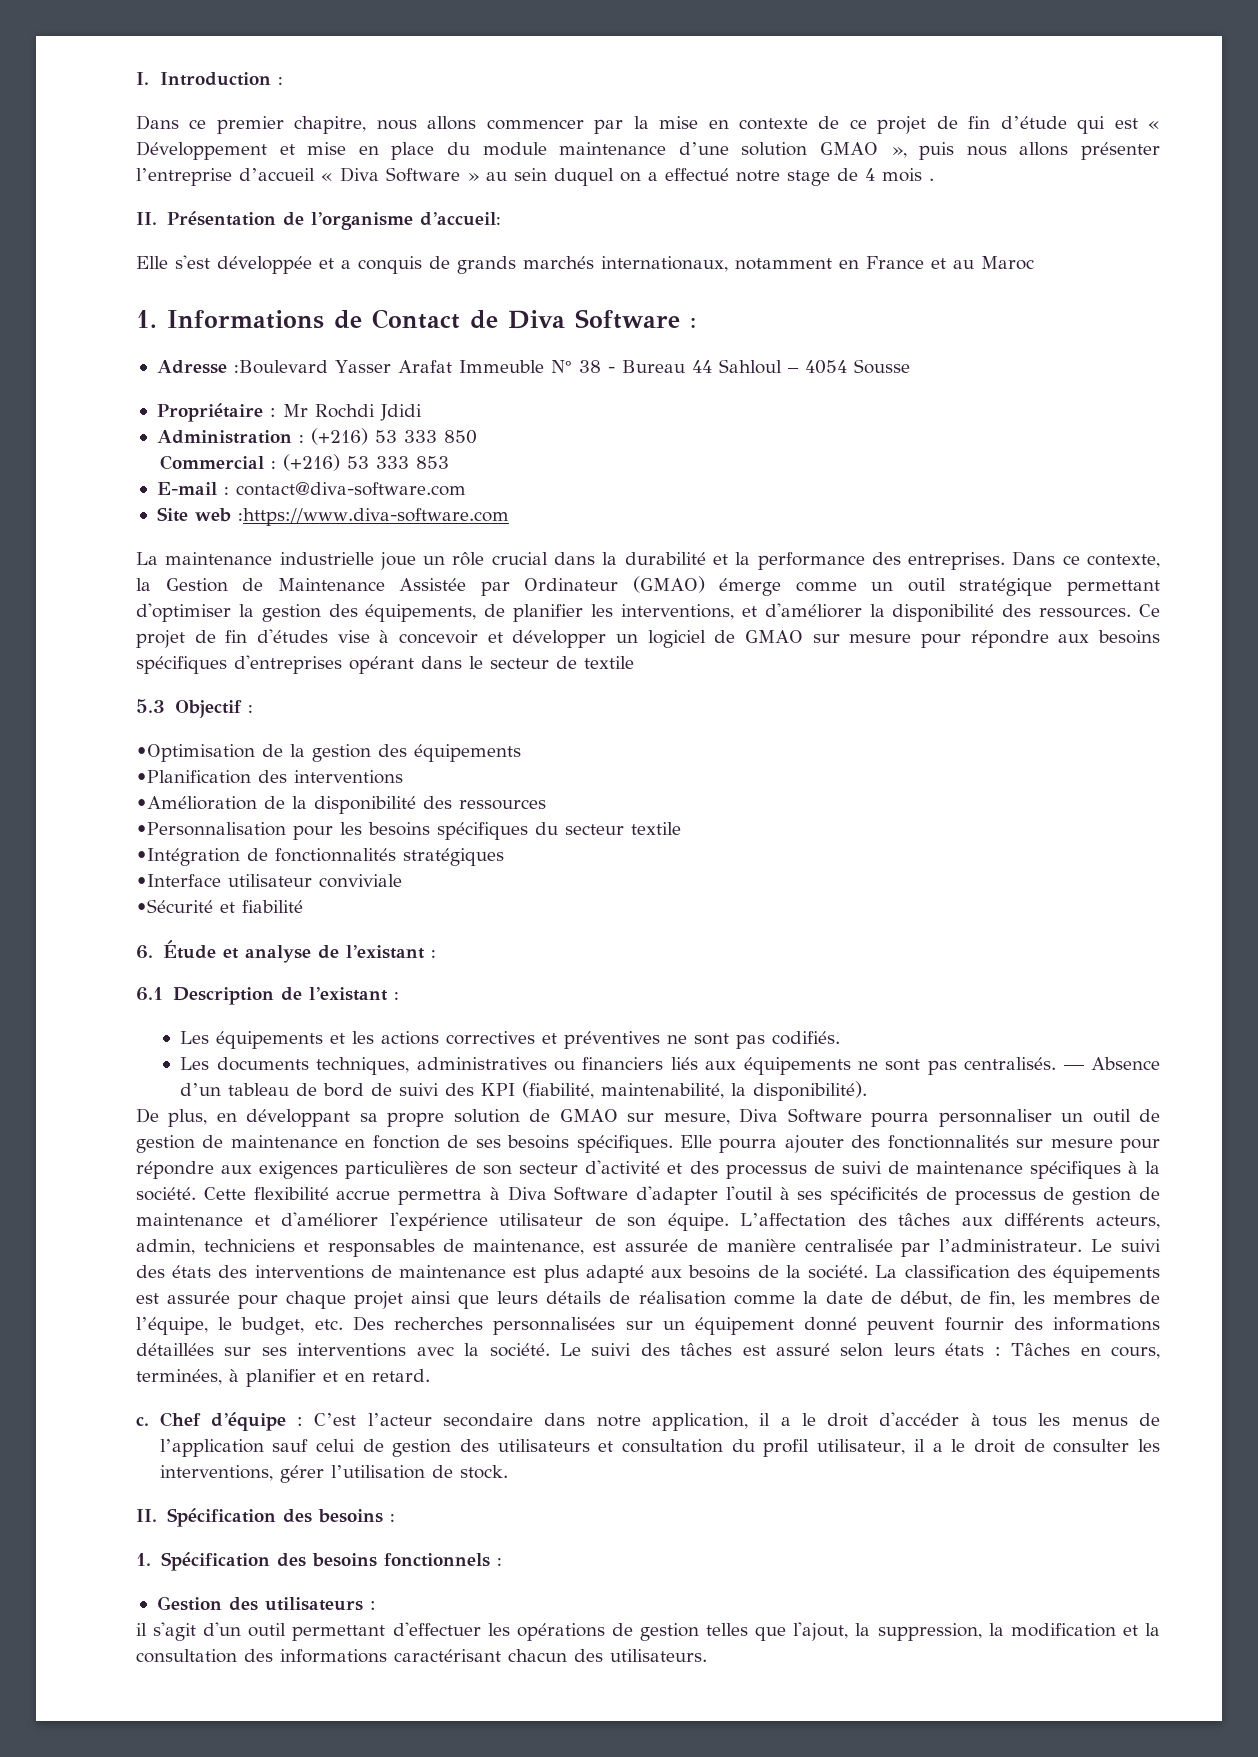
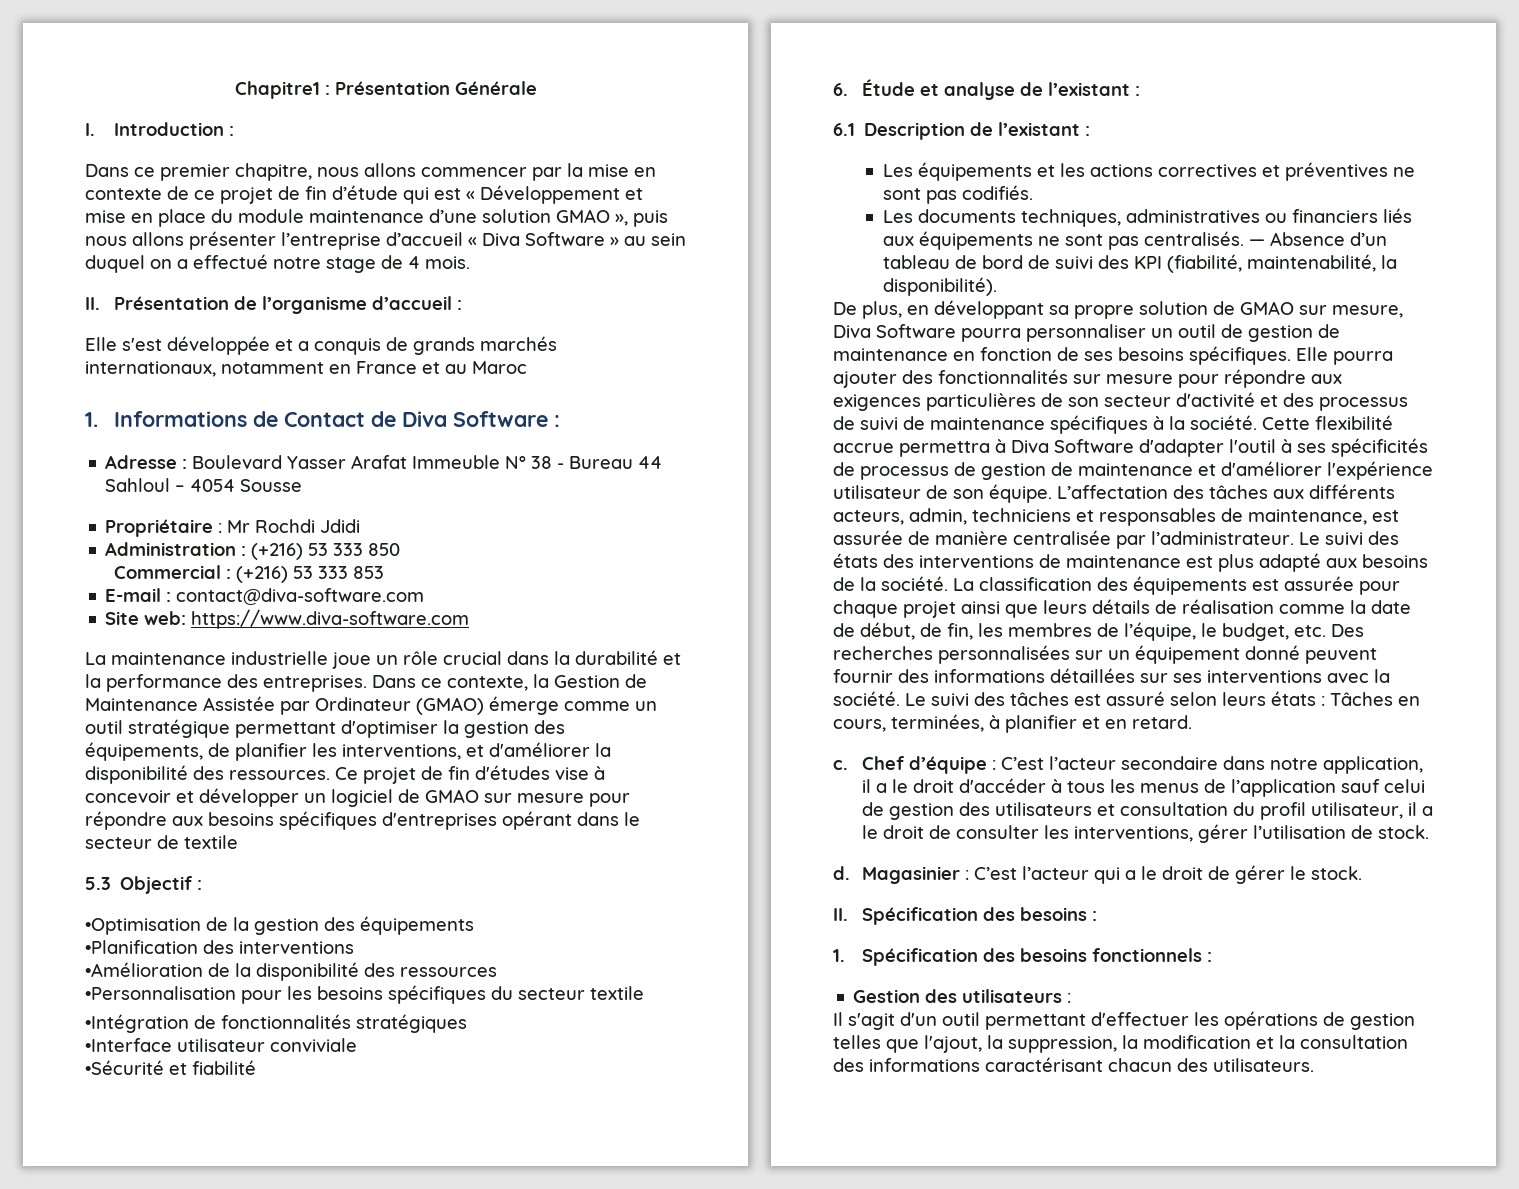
+ Chapitre1 : Présentation Générale
- Dans ce premier chapitre, nous allons commencer par la mise en contexte de ce projet de fin d’étude qui est « Développement et mise en place du module maintenance d’une solution GMAO », puis nous allons présenter l’entreprise d’accueil « Diva Software » au sein duquel on a effectué notre stage de 4 mois .
+ Dans ce premier chapitre, nous allons commencer par la mise en contexte de ce projet de fin d’étude qui est « Développement et mise en place du module maintenance d’une solution GMAO », puis nous allons présenter l’entreprise d’accueil « Diva Software » au sein duquel on a effectué notre stage de 4 mois.
- II. Présentation de l’organisme d’accueil:
+ II. Présentation de l’organisme d’accueil :
- Adresse :Boulevard Yasser Arafat Immeuble N° 38 - Bureau 44 Sahloul – 4054 Sousse
+ Adresse : Boulevard Yasser Arafat Immeuble N° 38 - Bureau 44 Sahloul – 4054 Sousse
- Site web :https://www.diva-software.com
+ Site web: https://www.diva-software.com
+ d. Magasinier : C’est l’acteur qui a le droit de gérer le stock.
- il s'agit d'un outil permettant d'effectuer les opérations de gestion telles que l'ajout, la suppression, la modification et la consultation des informations caractérisant chacun des utilisateurs.
+ Il s'agit d'un outil permettant d'effectuer les opérations de gestion telles que l'ajout, la suppression, la modification et la consultation des informations caractérisant chacun des utilisateurs.

